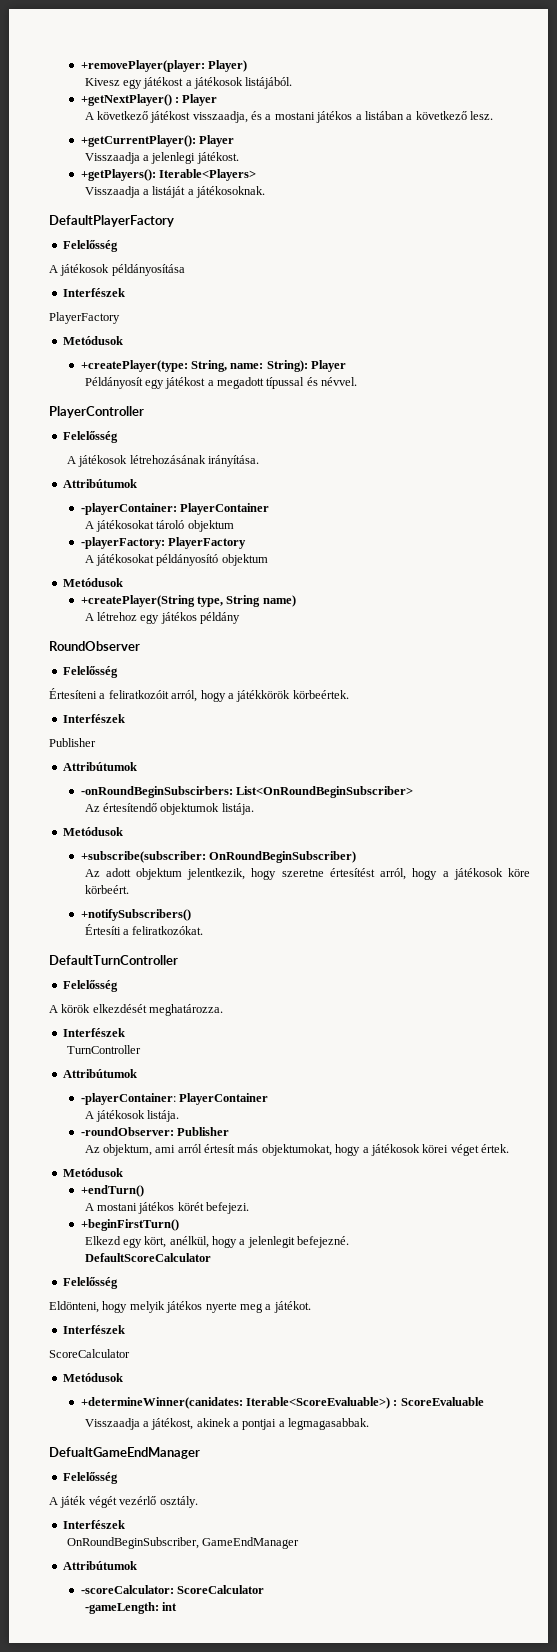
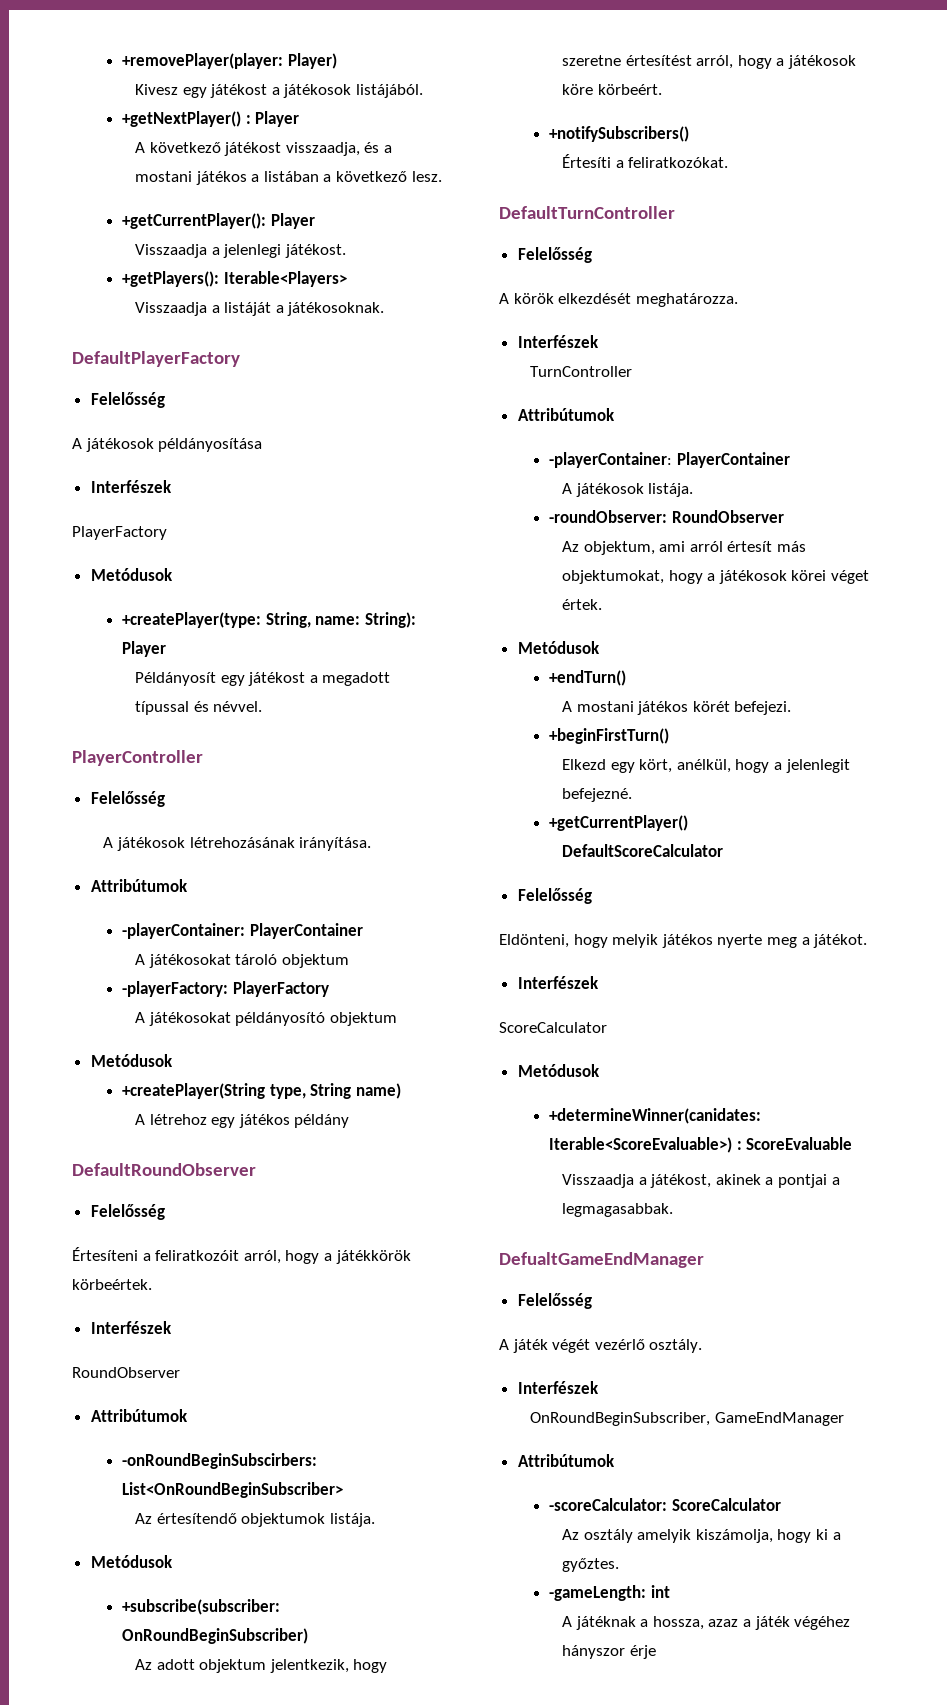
- RoundObserver
+ DefaultRoundObserver
  Értesíteni a feliratkozóit arról, hogy a játékkörök körbeértek.
  Interfészek
- Publisher
+ RoundObserver
- -roundObserver: Publisher
+ -roundObserver: RoundObserver
+ +getCurrentPlayer()
+ Az osztály amelyik kiszámolja, hogy ki a győztes.
  -gameLength: int
+ A játéknak a hossza, azaz a játék végéhez hányszor érje

